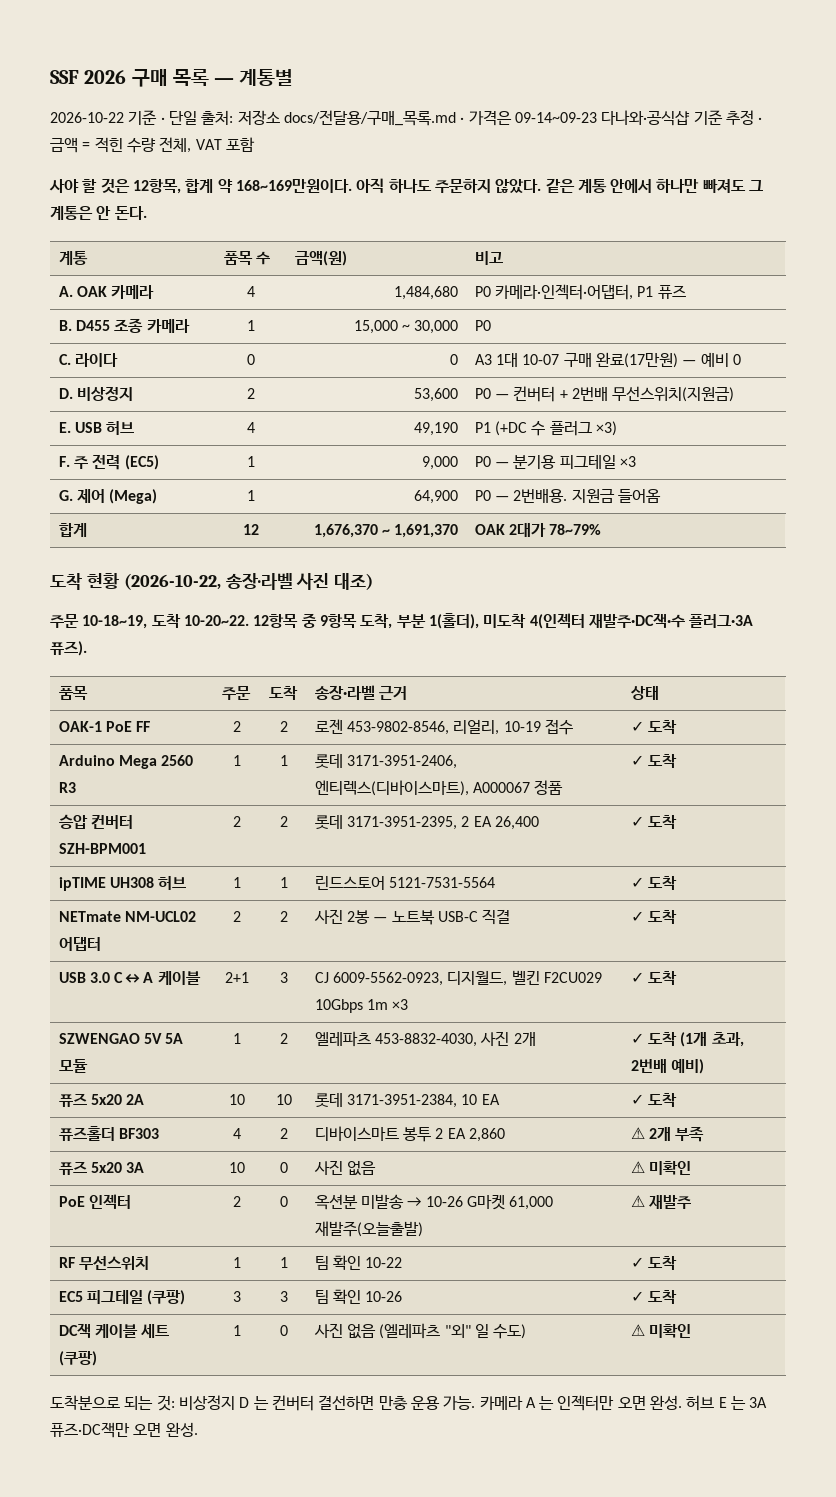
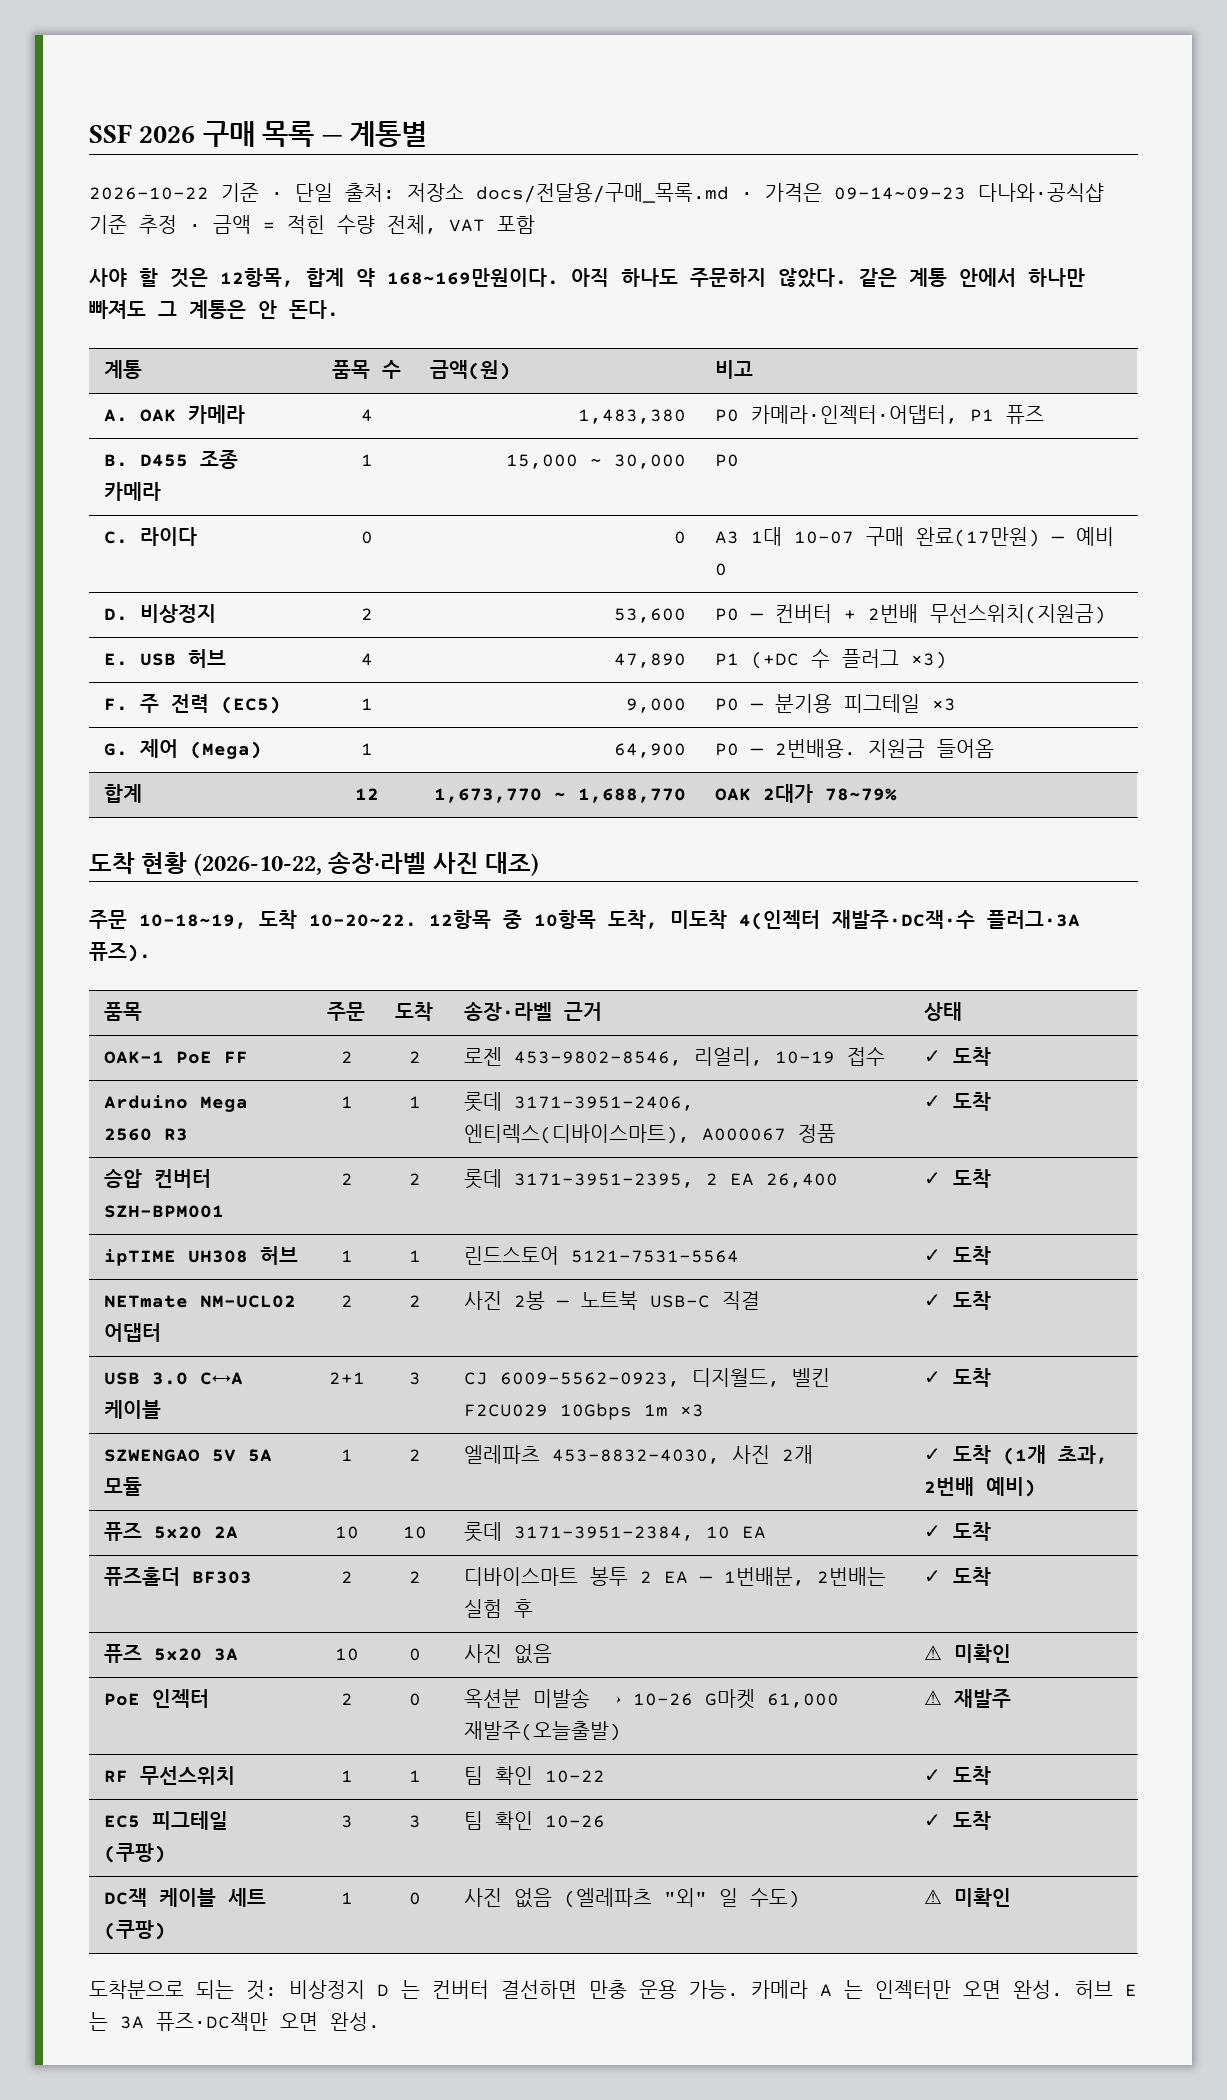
- A. OAK 카메라 | 4 | 1,484,680 | P0 카메라·인젝터·어댑터, P1 퓨즈
+ A. OAK 카메라 | 4 | 1,483,380 | P0 카메라·인젝터·어댑터, P1 퓨즈
- E. USB 허브 | 4 | 49,190 | P1 (+DC 수 플러그 ×3)
+ E. USB 허브 | 4 | 47,890 | P1 (+DC 수 플러그 ×3)
- 합계 | 12 | 1,676,370 ~ 1,691,370 | OAK 2대가 78~79%
+ 합계 | 12 | 1,673,770 ~ 1,688,770 | OAK 2대가 78~79%
- 12항목 중 9항목 도착, 부분 1(홀더), 미도착 4(인젝터 재발주·DC잭·수 플러그·3A 퓨즈).
+ 12항목 중 10항목 도착, 미도착 4(인젝터 재발주·DC잭·수 플러그·3A 퓨즈).
- 퓨즈홀더 BF303 | 4 | 2 | 디바이스마트 봉투 2 EA 2,860 | ⚠ 2개 부족
+ 퓨즈홀더 BF303 | 2 | 2 | 디바이스마트 봉투 2 EA — 1번배분, 2번배는 실험 후 | ✓ 도착

